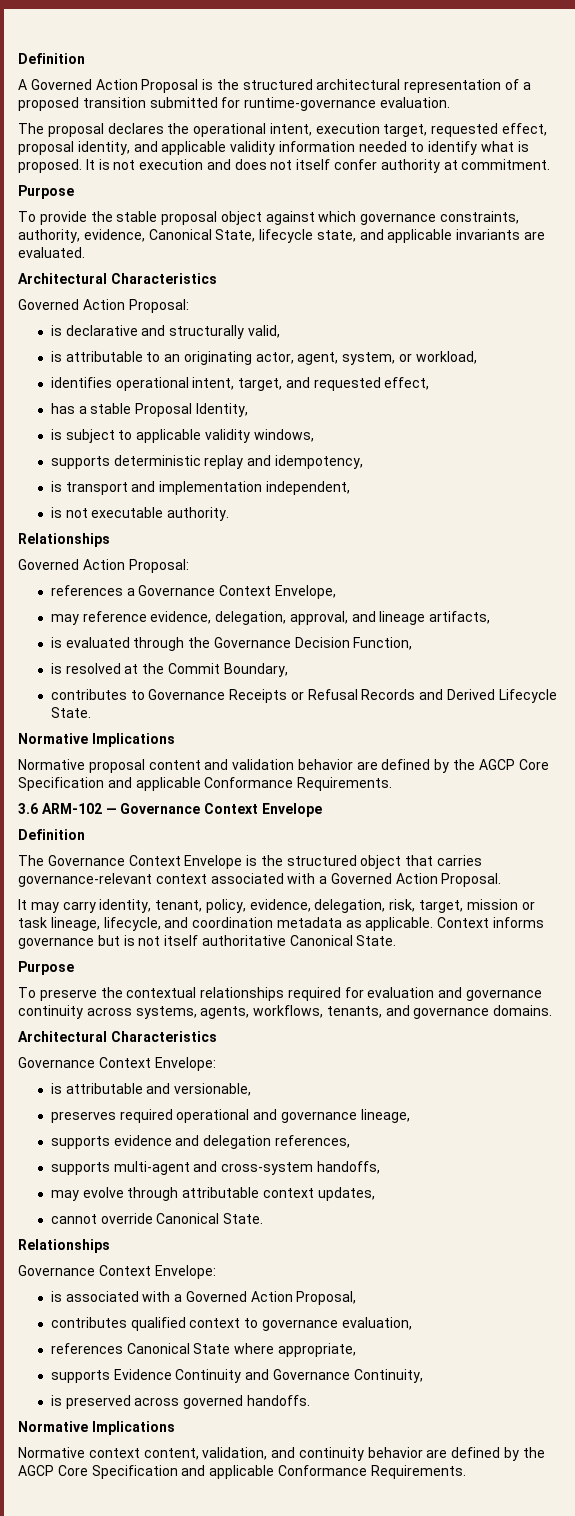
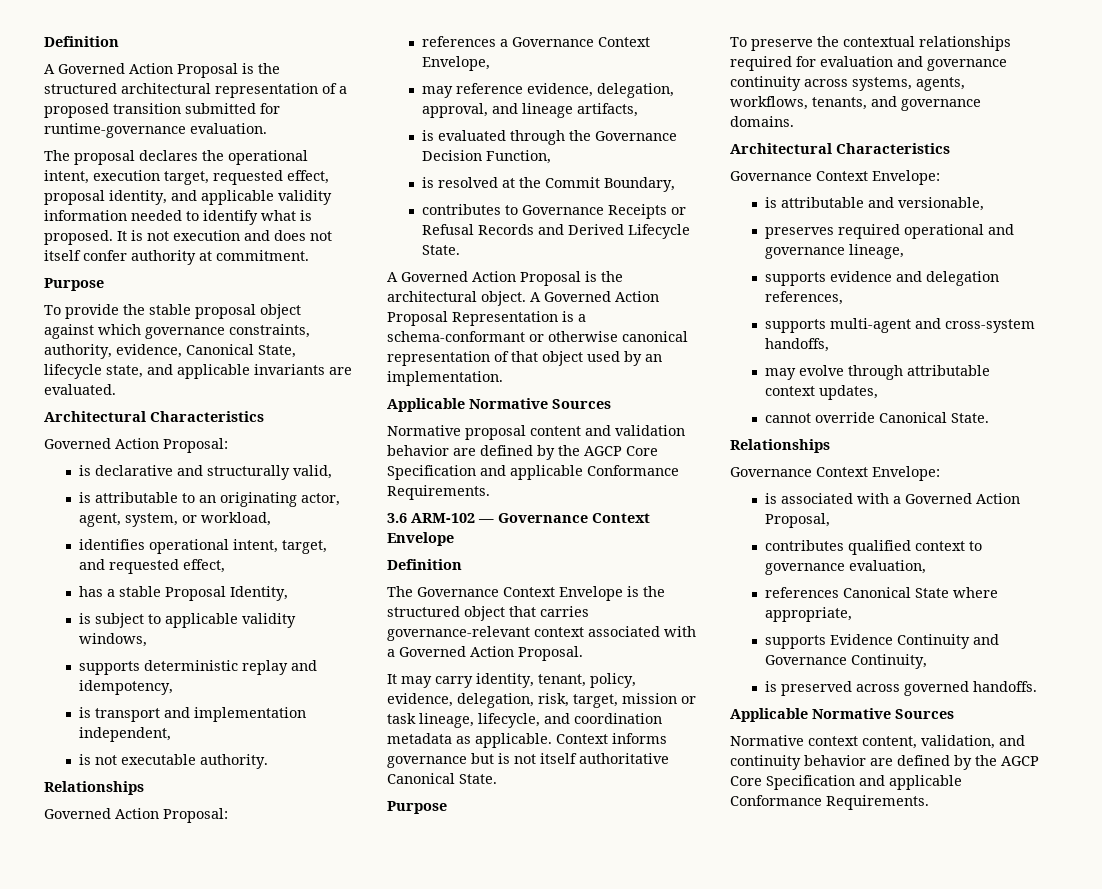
  contributes to Governance Receipts or Refusal Records and Derived Lifecycle State.
- Normative Implications
+ A Governed Action Proposal is the architectural object. A Governed Action Proposal Representation is a schema-conformant or otherwise canonical representation of that object used by an implementation.
+ Applicable Normative Sources
  is preserved across governed handoffs.
- Normative Implications
+ Applicable Normative Sources

